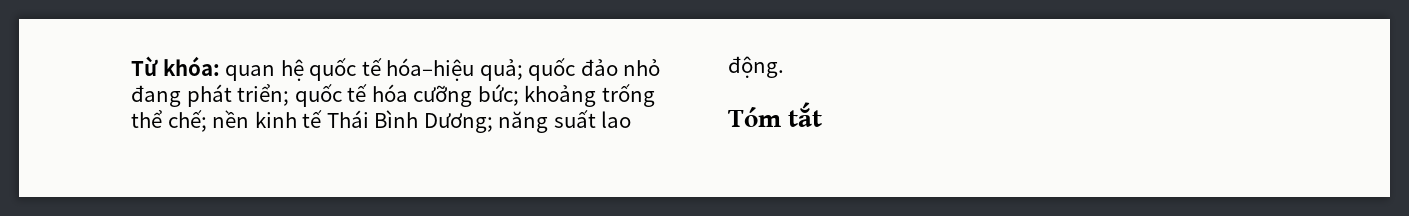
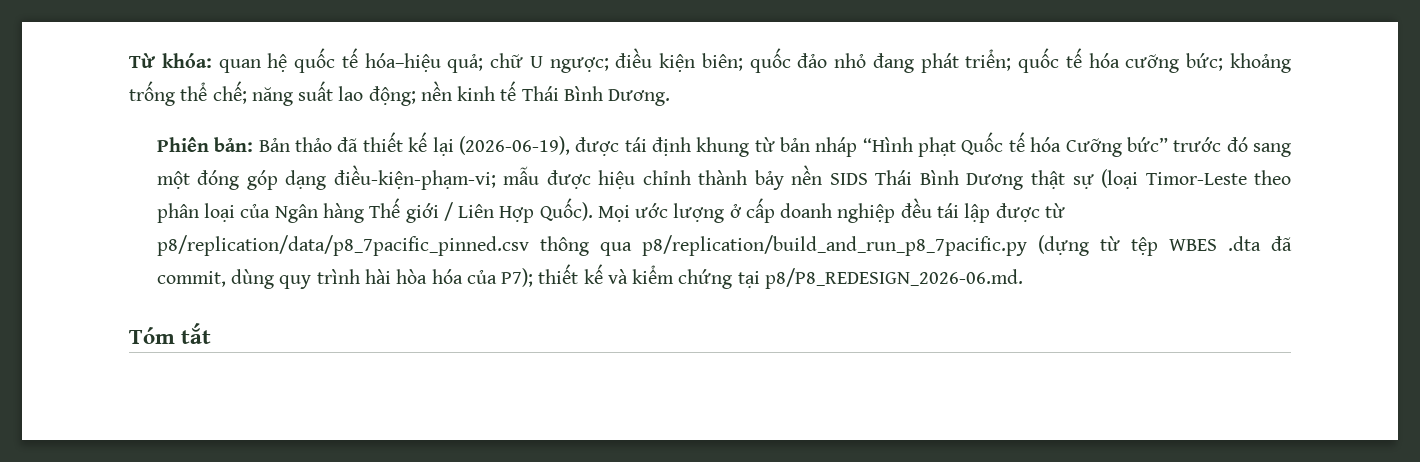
- Từ khóa: quan hệ quốc tế hóa–hiệu quả; quốc đảo nhỏ đang phát triển; quốc tế hóa cưỡng bức; khoảng trống thể chế; nền kinh tế Thái Bình Dương; năng suất lao động.
+ Từ khóa: quan hệ quốc tế hóa–hiệu quả; chữ U ngược; điều kiện biên; quốc đảo nhỏ đang phát triển; quốc tế hóa cưỡng bức; khoảng trống thể chế; năng suất lao động; nền kinh tế Thái Bình Dương.
+ Phiên bản: Bản thảo đã thiết kế lại (2026-06-19), được tái định khung từ bản nháp “Hình phạt Quốc tế hóa Cưỡng bức” trước đó sang một đóng góp dạng điều-kiện-phạm-vi; mẫu được hiệu chỉnh thành bảy nền SIDS Thái Bình Dương thật sự (loại Timor-Leste theo phân loại của Ngân hàng Thế giới / Liên Hợp Quốc). Mọi ước lượng ở cấp doanh nghiệp đều tái lập được từ p8/replication/data/p8_7pacific_pinned.csv thông qua p8/replication/build_and_run_p8_7pacific.py (dựng từ tệp WBES .dta đã commit, dùng quy trình hài hòa hóa của P7); thiết kế và kiểm chứng tại p8/P8_REDESIGN_2026-06.md.

